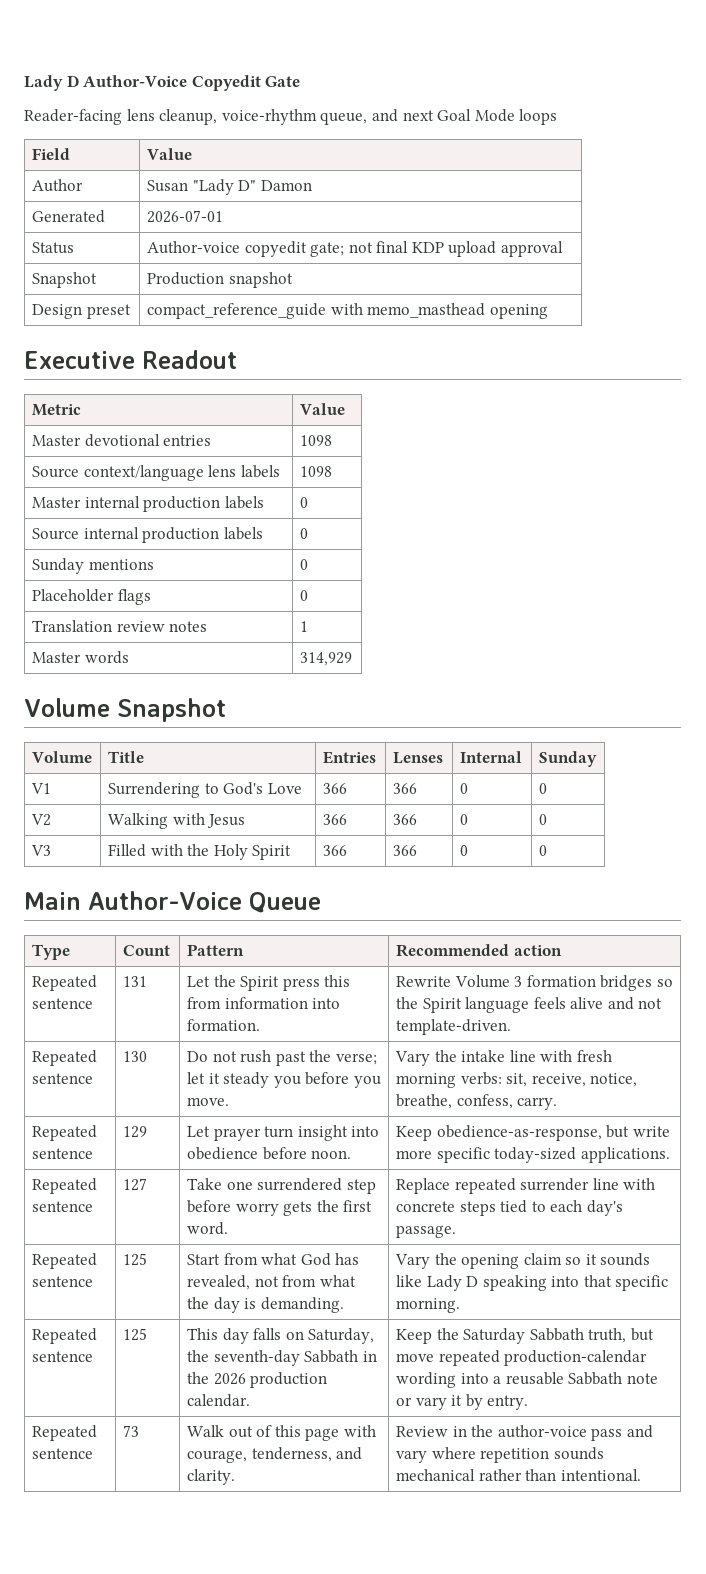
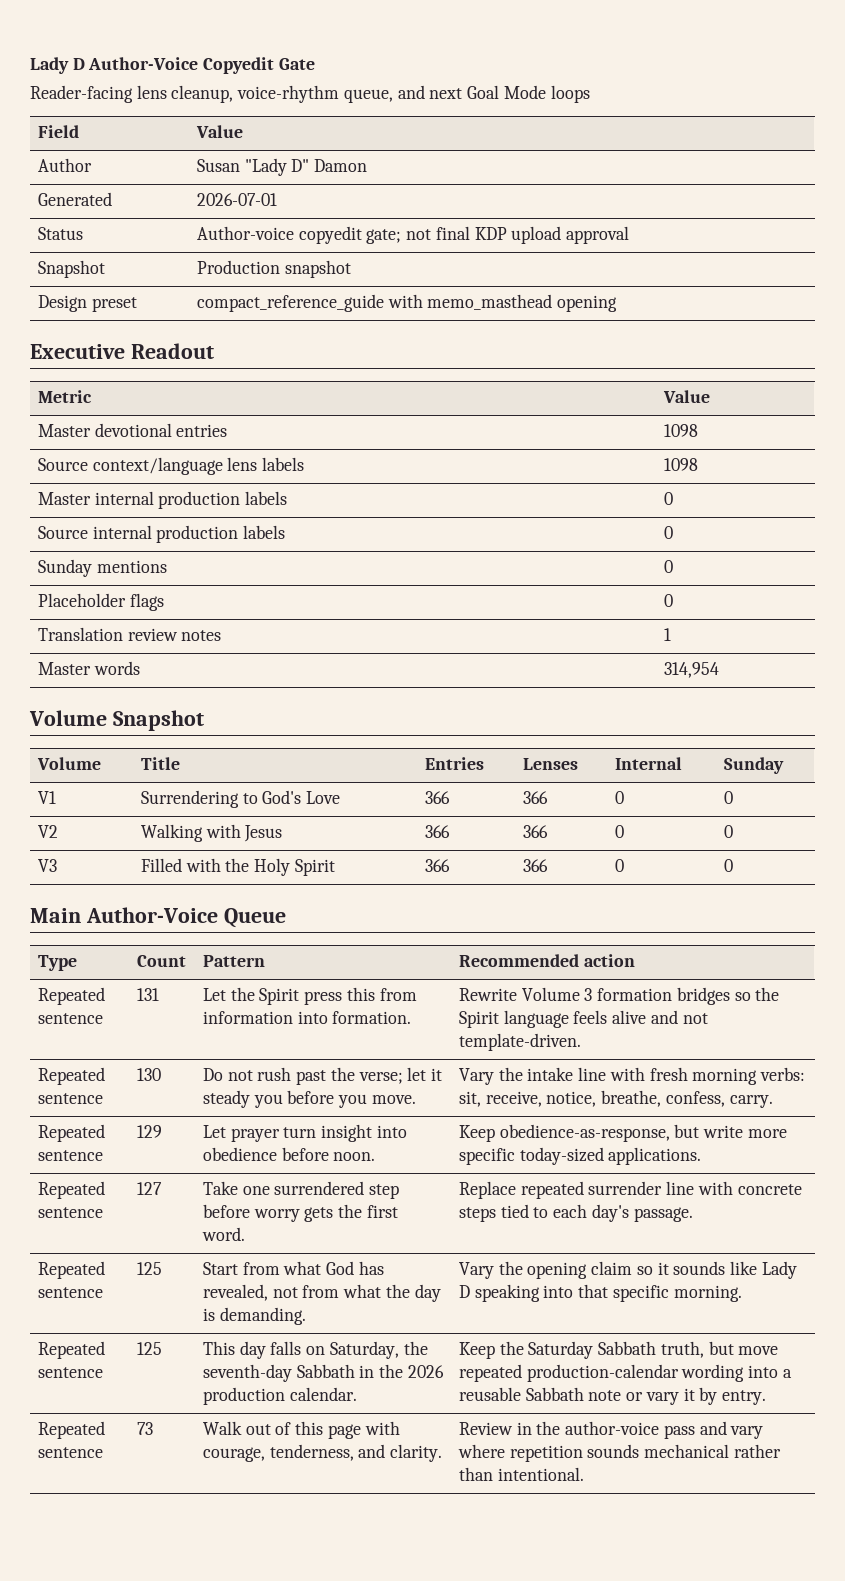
- Master words | 314,929
+ Master words | 314,954

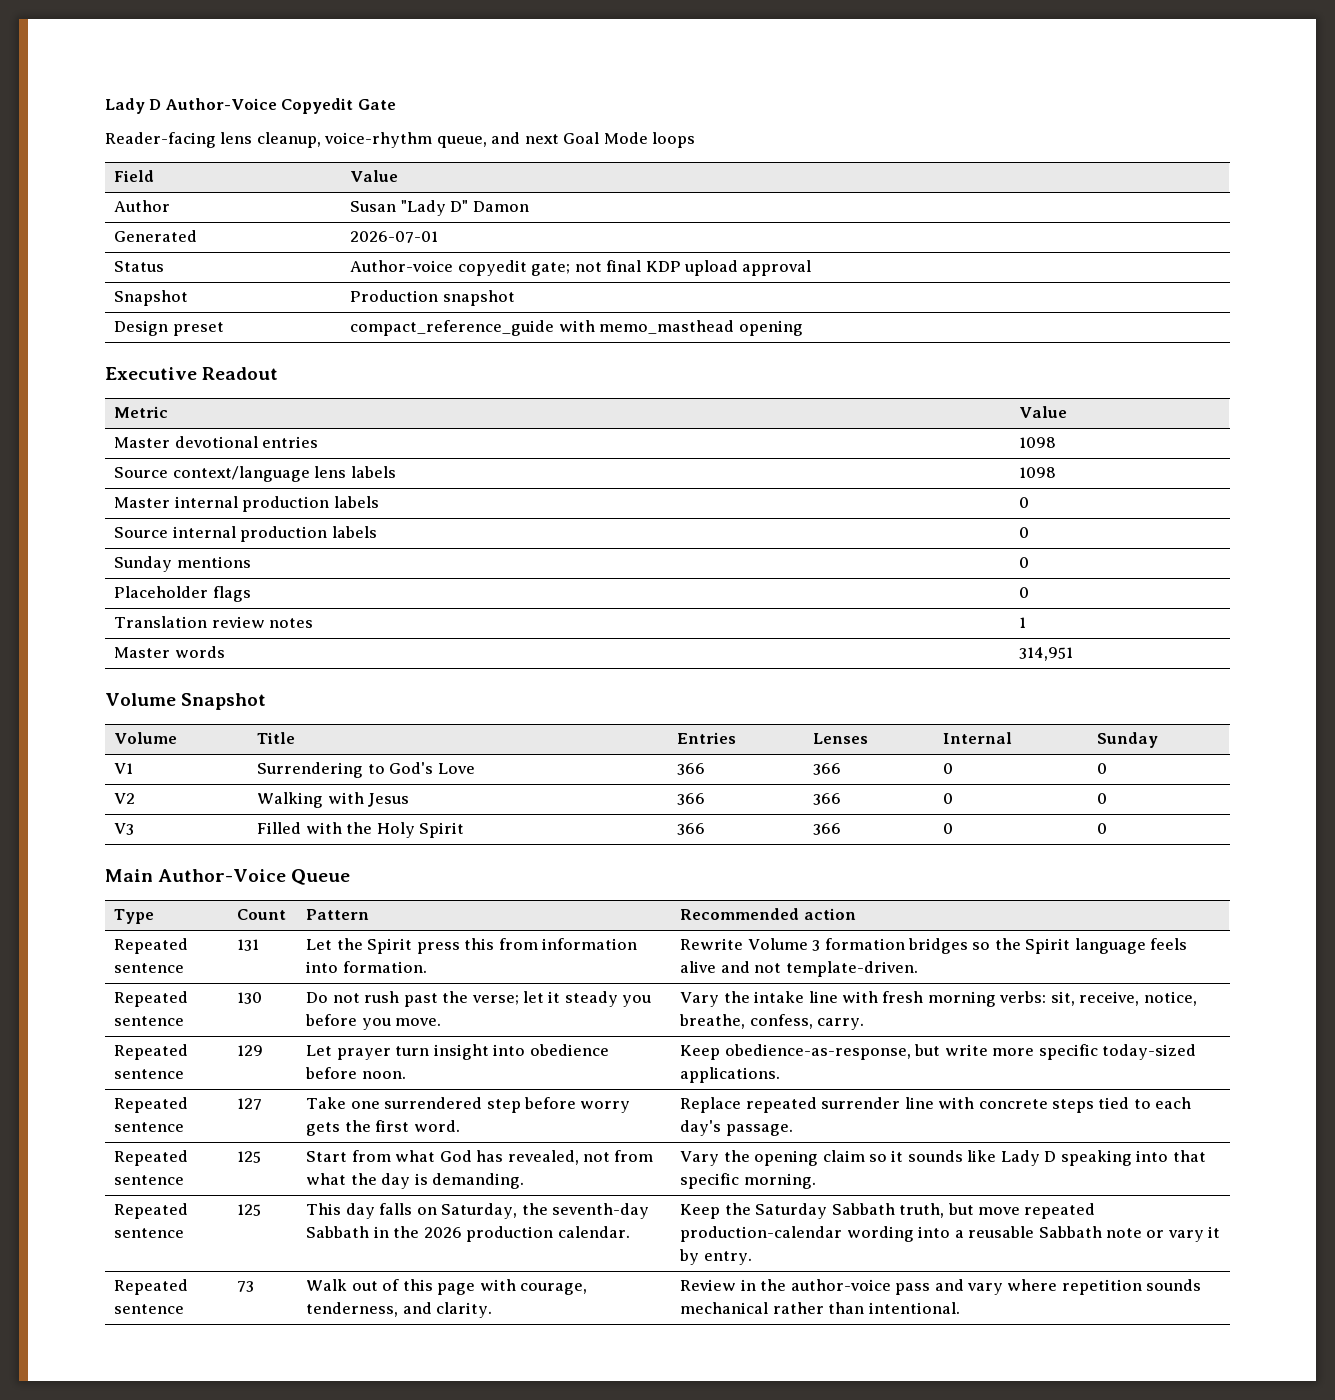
- Master words | 314,954
+ Master words | 314,951

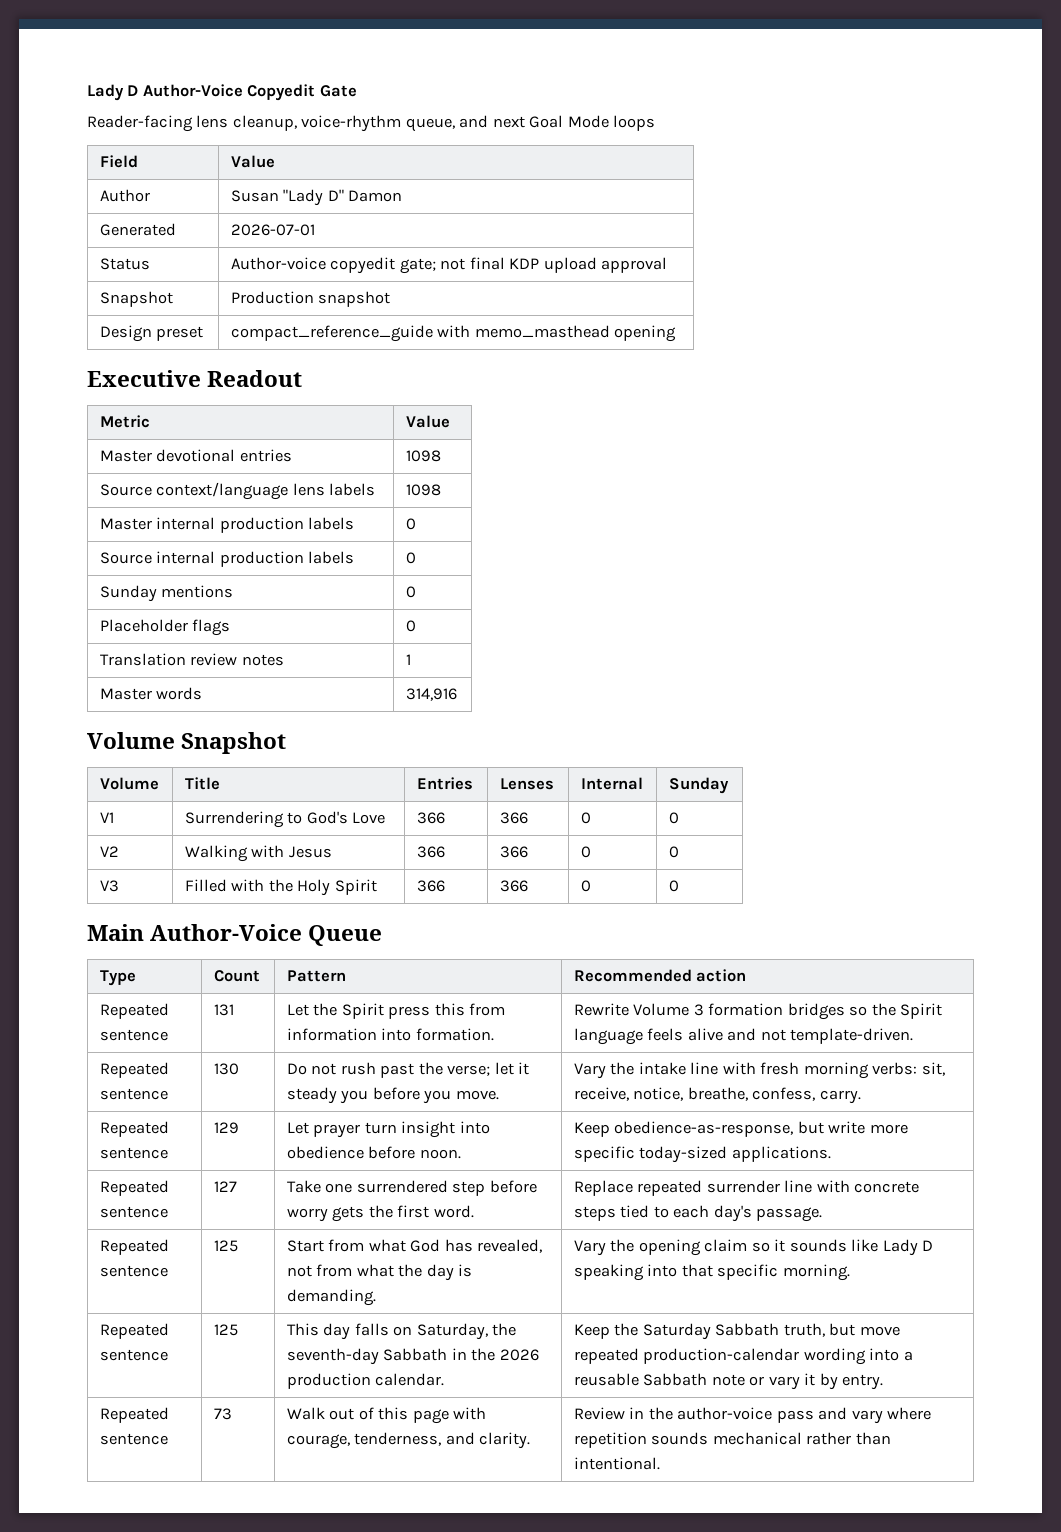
- Master words | 314,951
+ Master words | 314,916

